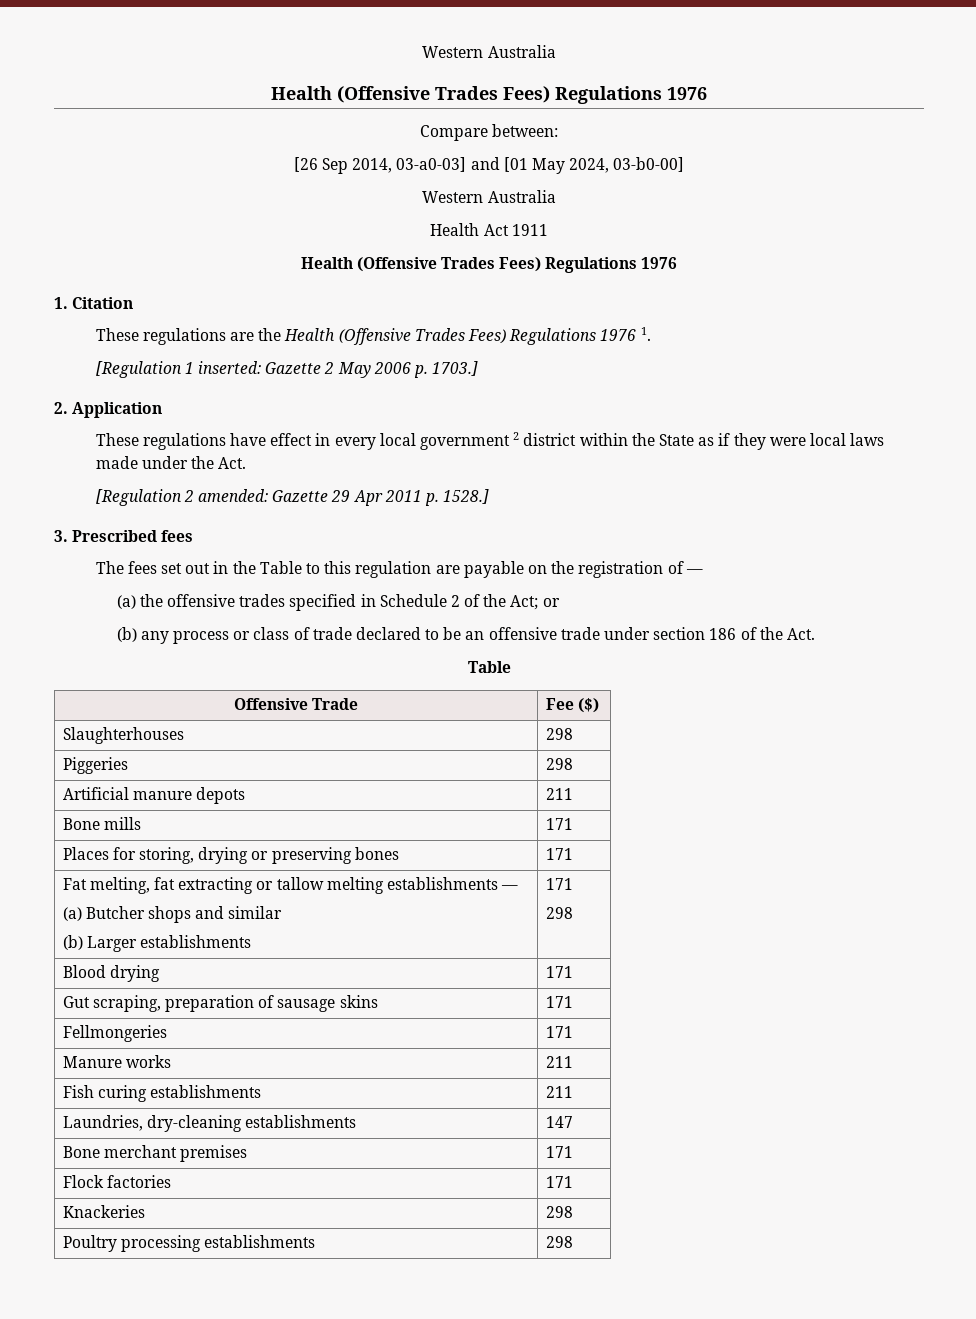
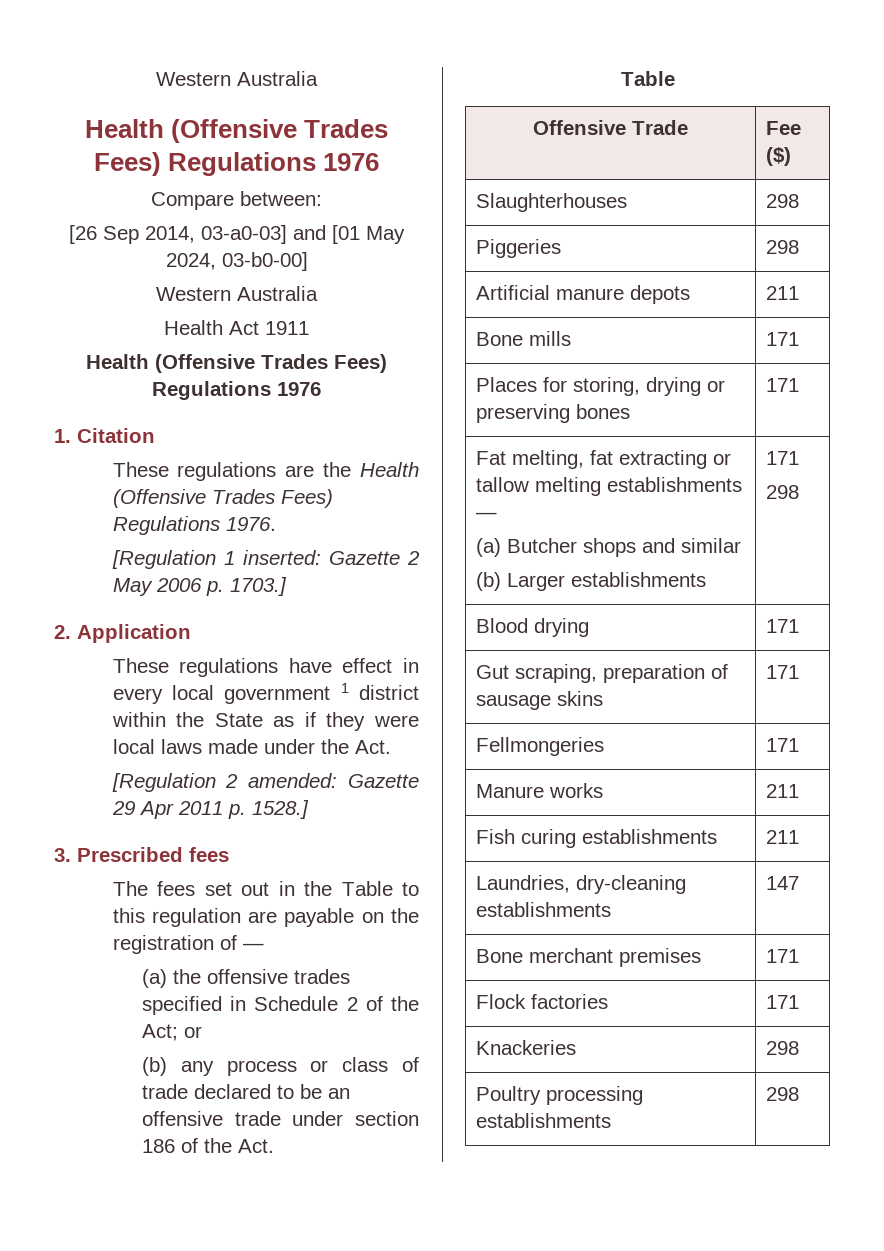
- These regulations are the Health (Offensive Trades Fees) Regulations 1976 1.
+ These regulations are the Health (Offensive Trades Fees) Regulations 1976.
- These regulations have effect in every local government 2 district within the State as if they were local laws made under the Act.
+ These regulations have effect in every local government 1 district within the State as if they were local laws made under the Act.

